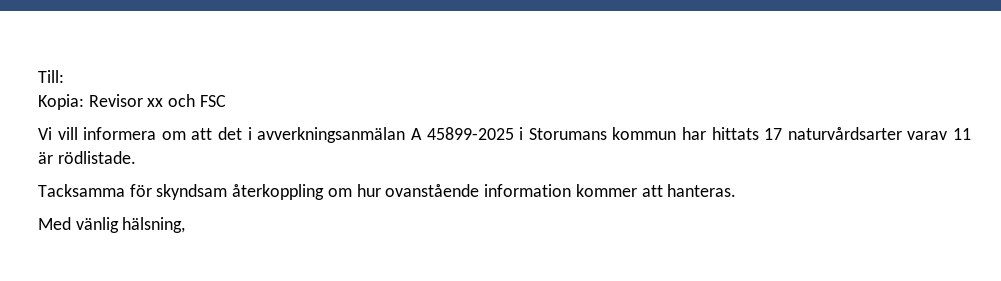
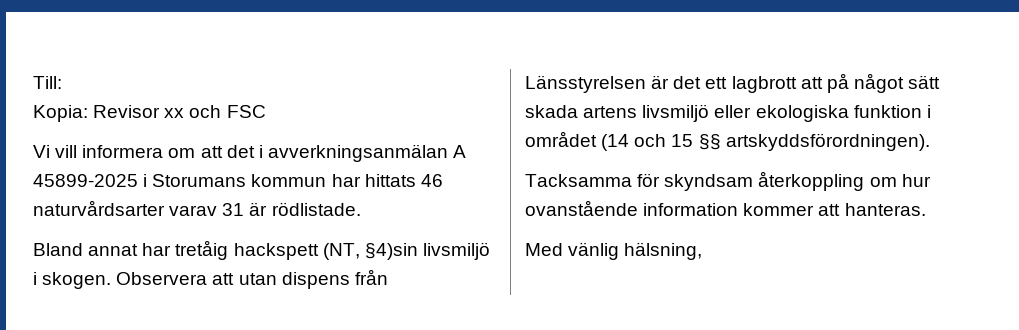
- Vi vill informera om att det i avverkningsanmälan A 45899-2025 i Storumans kommun har hittats 17 naturvårdsarter varav 11 är rödlistade.
+ Vi vill informera om att det i avverkningsanmälan A 45899-2025 i Storumans kommun har hittats 46 naturvårdsarter varav 31 är rödlistade.
+ Bland annat har tretåig hackspett (NT, §4)sin livsmiljö i skogen. Observera att utan dispens från Länsstyrelsen är det ett lagbrott att på något sätt skada artens livsmiljö eller ekologiska funktion i området (14 och 15 §§ artskyddsförordningen).

